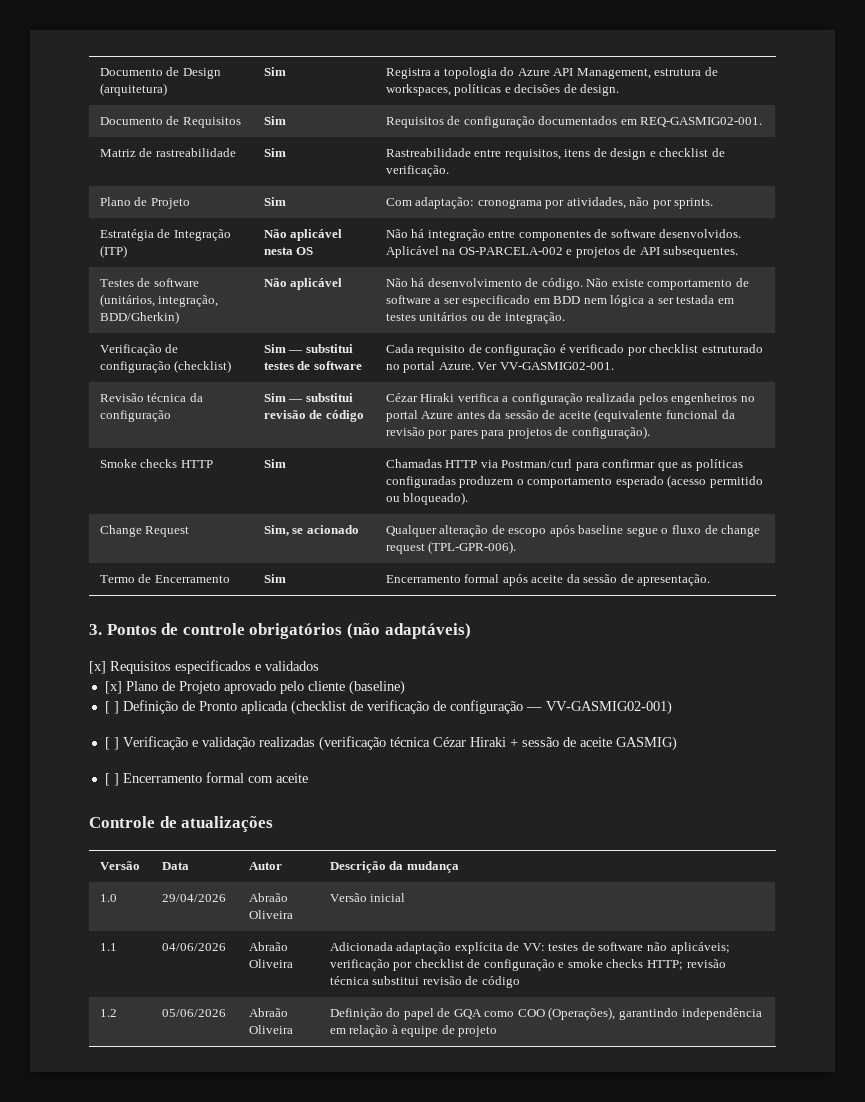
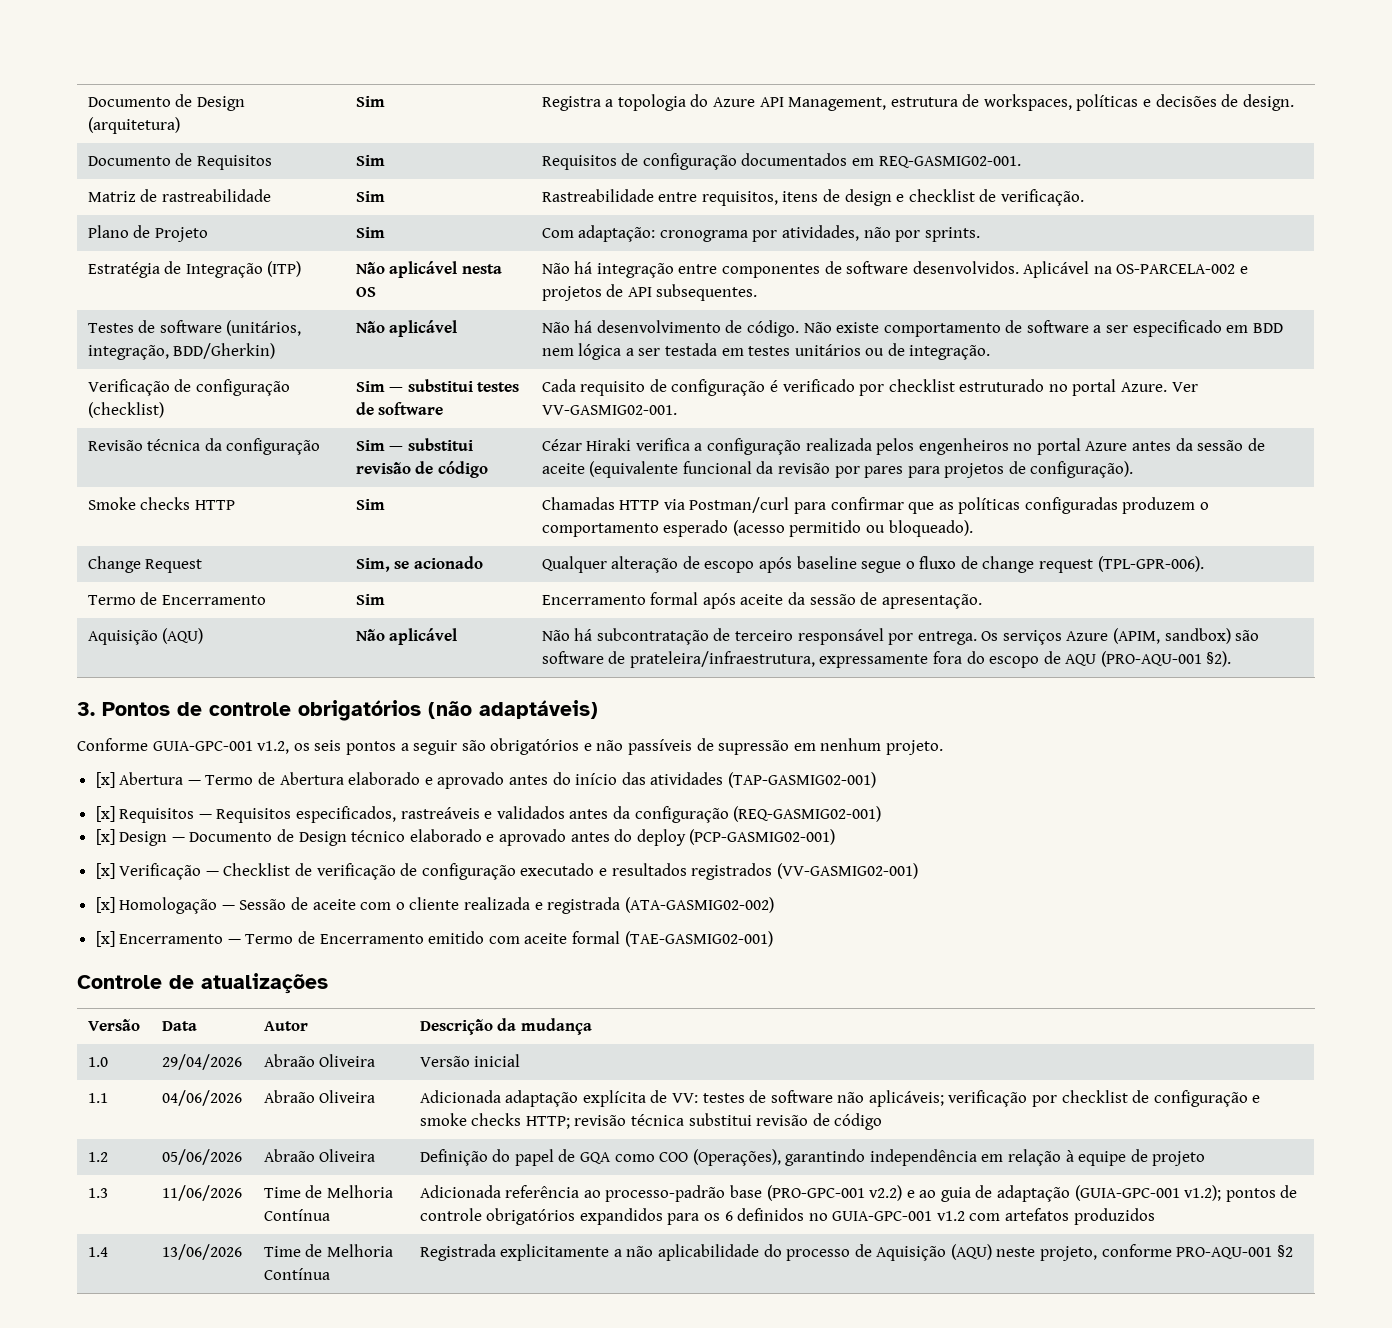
+ Aquisição (AQU) | Não aplicável | Não há subcontratação de terceiro responsável por entrega. Os serviços Azure (APIM, sandbox) são software de prateleira/infraestrutura, expressamente fora do escopo de AQU (PRO-AQU-001 §2).
- [x] Requisitos especificados e validados
- [x] Plano de Projeto aprovado pelo cliente (baseline)
- [ ] Definição de Pronto aplicada (checklist de verificação de configuração — VV-GASMIG02-001)
- [ ] Verificação e validação realizadas (verificação técnica Cézar Hiraki + sessão de aceite GASMIG)
- [ ] Encerramento formal com aceite
+ Conforme GUIA-GPC-001 v1.2, os seis pontos a seguir são obrigatórios e não passíveis de supressão em nenhum projeto.
+ [x] Abertura — Termo de Abertura elaborado e aprovado antes do início das atividades (TAP-GASMIG02-001)
+ [x] Requisitos — Requisitos especificados, rastreáveis e validados antes da configuração (REQ-GASMIG02-001)
+ [x] Design — Documento de Design técnico elaborado e aprovado antes do deploy (PCP-GASMIG02-001)
+ [x] Verificação — Checklist de verificação de configuração executado e resultados registrados (VV-GASMIG02-001)
+ [x] Homologação — Sessão de aceite com o cliente realizada e registrada (ATA-GASMIG02-002)
+ [x] Encerramento — Termo de Encerramento emitido com aceite formal (TAE-GASMIG02-001)
+ 1.3 | 11/06/2026 | Time de Melhoria Contínua | Adicionada referência ao processo-padrão base (PRO-GPC-001 v2.2) e ao guia de adaptação (GUIA-GPC-001 v1.2); pontos de controle obrigatórios expandidos para os 6 definidos no GUIA-GPC-001 v1.2 com artefatos produzidos
+ 1.4 | 13/06/2026 | Time de Melhoria Contínua | Registrada explicitamente a não aplicabilidade do processo de Aquisição (AQU) neste projeto, conforme PRO-AQU-001 §2

